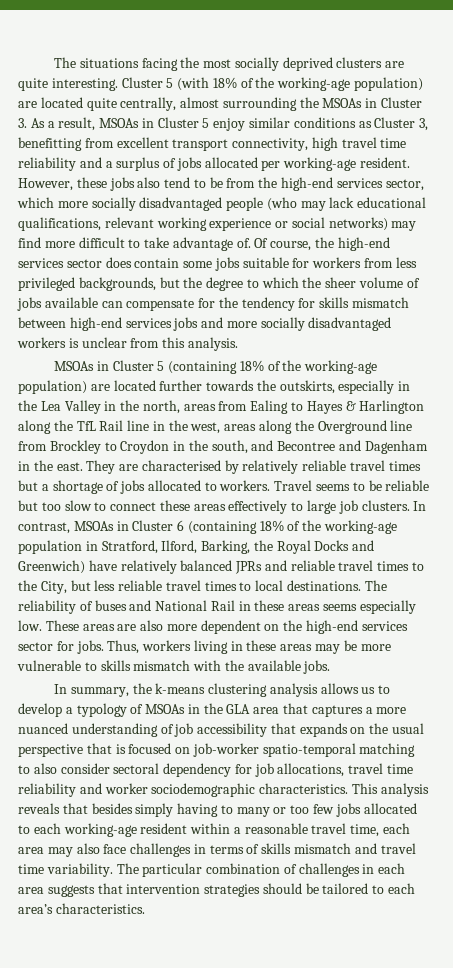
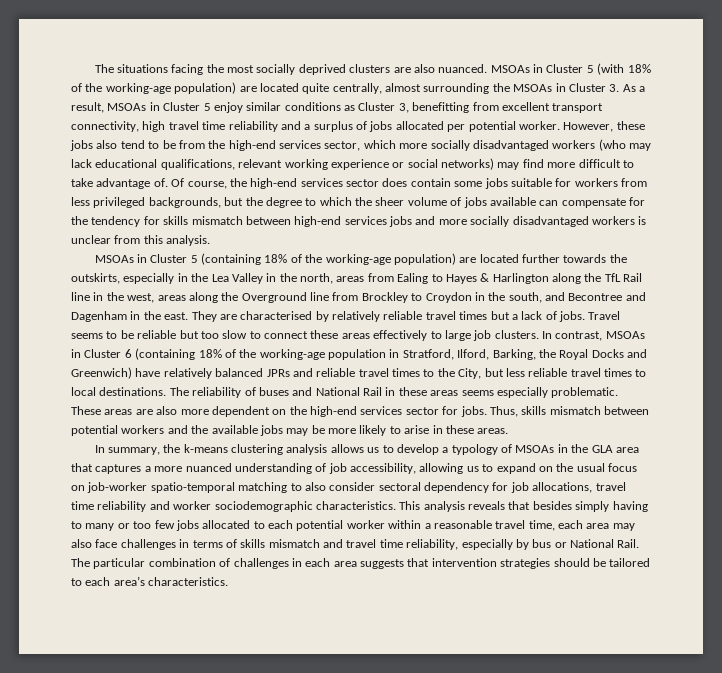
- The situations facing the most socially deprived clusters are quite interesting. Cluster 5 (with 18% of the working-age population) are located quite centrally, almost surrounding the MSOAs in Cluster 3. As a result, MSOAs in Cluster 5 enjoy similar conditions as Cluster 3, benefitting from excellent transport connectivity, high travel time reliability and a surplus of jobs allocated per working-age resident.
+ The situations facing the most socially deprived clusters are also nuanced. MSOAs in Cluster 5 (with 18% of the working-age population) are located quite centrally, almost surrounding the MSOAs in Cluster 3. As a result, MSOAs in Cluster 5 enjoy similar conditions as Cluster 3, benefitting from excellent transport connectivity, high travel time reliability and a surplus of jobs allocated per potential worker.
- However, these jobs also tend to be from the high-end services sector, which more socially disadvantaged people (who may lack educational qualifications, relevant working experience or social networks) may find more difficult to take advantage of.
+ However, these jobs also tend to be from the high-end services sector, which more socially disadvantaged workers (who may lack educational qualifications, relevant working experience or social networks) may find more difficult to take advantage of.
- They are characterised by relatively reliable travel times but a shortage of jobs allocated to workers.
+ They are characterised by relatively reliable travel times but a lack of jobs.
- The reliability of buses and National Rail in these areas seems especially low.
+ The reliability of buses and National Rail in these areas seems especially problematic.
- Thus, workers living in these areas may be more vulnerable to skills mismatch with the available jobs.
+ Thus, skills mismatch between potential workers and the available jobs may be more likely to arise in these areas.
- In summary, the k-means clustering analysis allows us to develop a typology of MSOAs in the GLA area that captures a more nuanced understanding of job accessibility that expands on the usual perspective that is focused on job-worker spatio-temporal matching to also consider sectoral dependency for job allocations, travel time reliability and worker sociodemographic characteristics.
+ In summary, the k-means clustering analysis allows us to develop a typology of MSOAs in the GLA area that captures a more nuanced understanding of job accessibility, allowing us to expand on the usual focus on job-worker spatio-temporal matching to also consider sectoral dependency for job allocations, travel time reliability and worker sociodemographic characteristics.
- This analysis reveals that besides simply having to many or too few jobs allocated to each working-age resident within a reasonable travel time, each area may also face challenges in terms of skills mismatch and travel time variability.
+ This analysis reveals that besides simply having to many or too few jobs allocated to each potential worker within a reasonable travel time, each area may also face challenges in terms of skills mismatch and travel time reliability, especially by bus or National Rail.

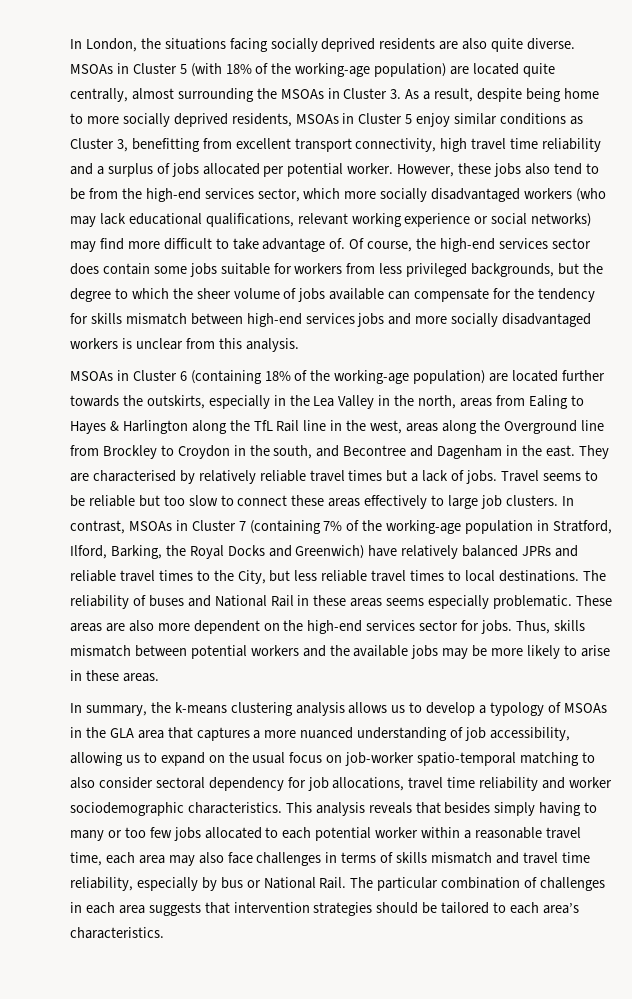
- The situations facing the most socially deprived clusters are also nuanced.
+ In London, the situations facing socially deprived residents are also quite diverse.
- MSOAs in Cluster 5 (with 18% of the working-age population) are located quite centrally, almost surrounding the MSOAs in Cluster 3. As a result, MSOAs in Cluster 5 enjoy similar conditions as Cluster 3, benefitting from excellent transport connectivity, high travel time reliability and a surplus of jobs allocated per potential worker.
+ MSOAs in Cluster 5 (with 18% of the working-age population) are located quite centrally, almost surrounding the MSOAs in Cluster 3. As a result, despite being home to more socially deprived residents, MSOAs in Cluster 5 enjoy similar conditions as Cluster 3, benefitting from excellent transport connectivity, high travel time reliability and a surplus of jobs allocated per potential worker.
- MSOAs in Cluster 5 (containing 18% of the working-age population) are located further towards the outskirts, especially in the Lea Valley in the north, areas from Ealing to Hayes & Harlington along the TfL Rail line in the west, areas along the Overground line from Brockley to Croydon in the south, and Becontree and Dagenham in the east.
+ MSOAs in Cluster 6 (containing 18% of the working-age population) are located further towards the outskirts, especially in the Lea Valley in the north, areas from Ealing to Hayes & Harlington along the TfL Rail line in the west, areas along the Overground line from Brockley to Croydon in the south, and Becontree and Dagenham in the east.
- In contrast, MSOAs in Cluster 6 (containing 18% of the working-age population in Stratford, Ilford, Barking, the Royal Docks and Greenwich) have relatively balanced JPRs and reliable travel times to the City, but less reliable travel times to local destinations.
+ In contrast, MSOAs in Cluster 7 (containing 7% of the working-age population in Stratford, Ilford, Barking, the Royal Docks and Greenwich) have relatively balanced JPRs and reliable travel times to the City, but less reliable travel times to local destinations.

